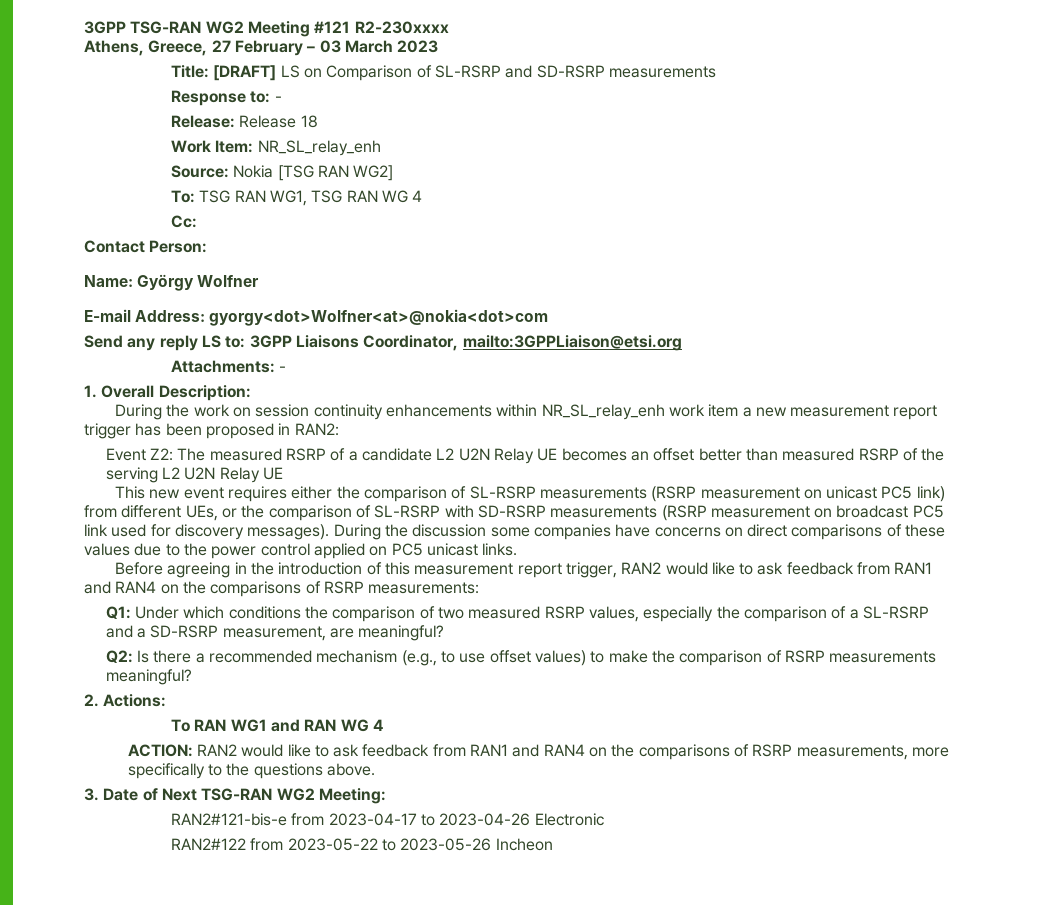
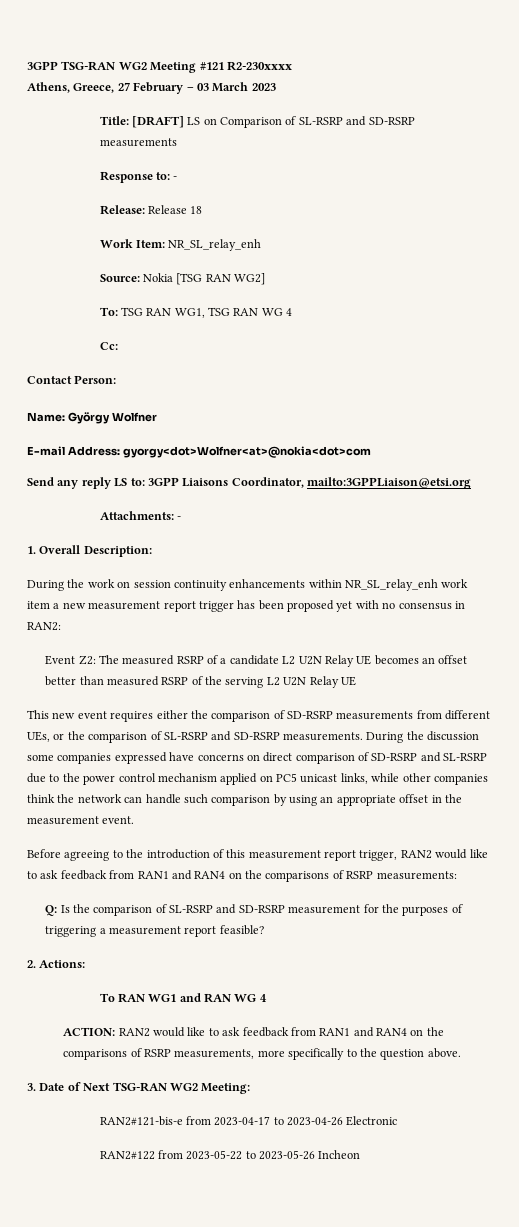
- During the work on session continuity enhancements within NR_SL_relay_enh work item a new measurement report trigger has been proposed in RAN2:
+ During the work on session continuity enhancements within NR_SL_relay_enh work item a new measurement report trigger has been proposed yet with no consensus in RAN2:
- This new event requires either the comparison of SL-RSRP measurements (RSRP measurement on unicast PC5 link) from different UEs, or the comparison of SL-RSRP with SD-RSRP measurements (RSRP measurement on broadcast PC5 link used for discovery messages).
+ This new event requires either the comparison of SD-RSRP measurements from different UEs, or the comparison of SL-RSRP and SD-RSRP measurements.
- During the discussion some companies have concerns on direct comparisons of these values due to the power control applied on PC5 unicast links.
+ During the discussion some companies expressed have concerns on direct comparison of SD-RSRP and SL-RSRP due to the power control mechanism applied on PC5 unicast links, while other companies think the network can handle such comparison by using an appropriate offset in the measurement event.
- Before agreeing in the introduction of this measurement report trigger, RAN2 would like to ask feedback from RAN1 and RAN4 on the comparisons of RSRP measurements:
+ Before agreeing to the introduction of this measurement report trigger, RAN2 would like to ask feedback from RAN1 and RAN4 on the comparisons of RSRP measurements:
- Q1: Under which conditions the comparison of two measured RSRP values, especially the comparison of a SL-RSRP and a SD-RSRP measurement, are meaningful?
- Q2: Is there a recommended mechanism (e.g., to use offset values) to make the comparison of RSRP measurements meaningful?
+ Q: Is the comparison of SL-RSRP and SD-RSRP measurement for the purposes of triggering a measurement report feasible?
- ACTION: RAN2 would like to ask feedback from RAN1 and RAN4 on the comparisons of RSRP measurements, more specifically to the questions above.
+ ACTION: RAN2 would like to ask feedback from RAN1 and RAN4 on the comparisons of RSRP measurements, more specifically to the question above.

